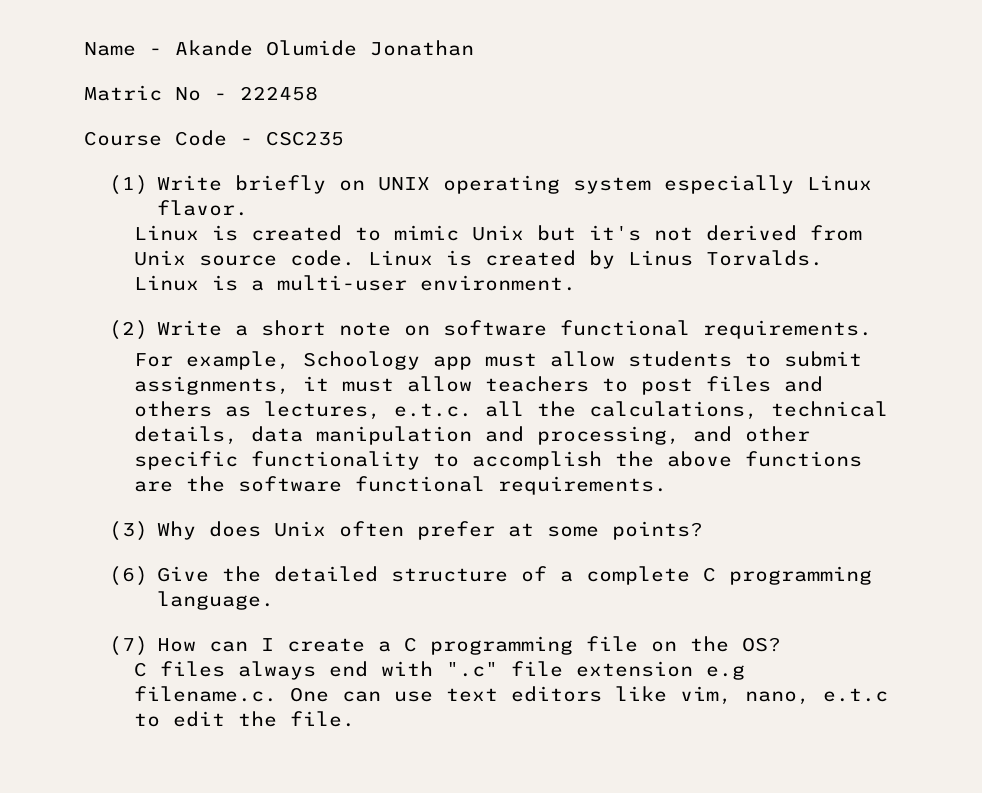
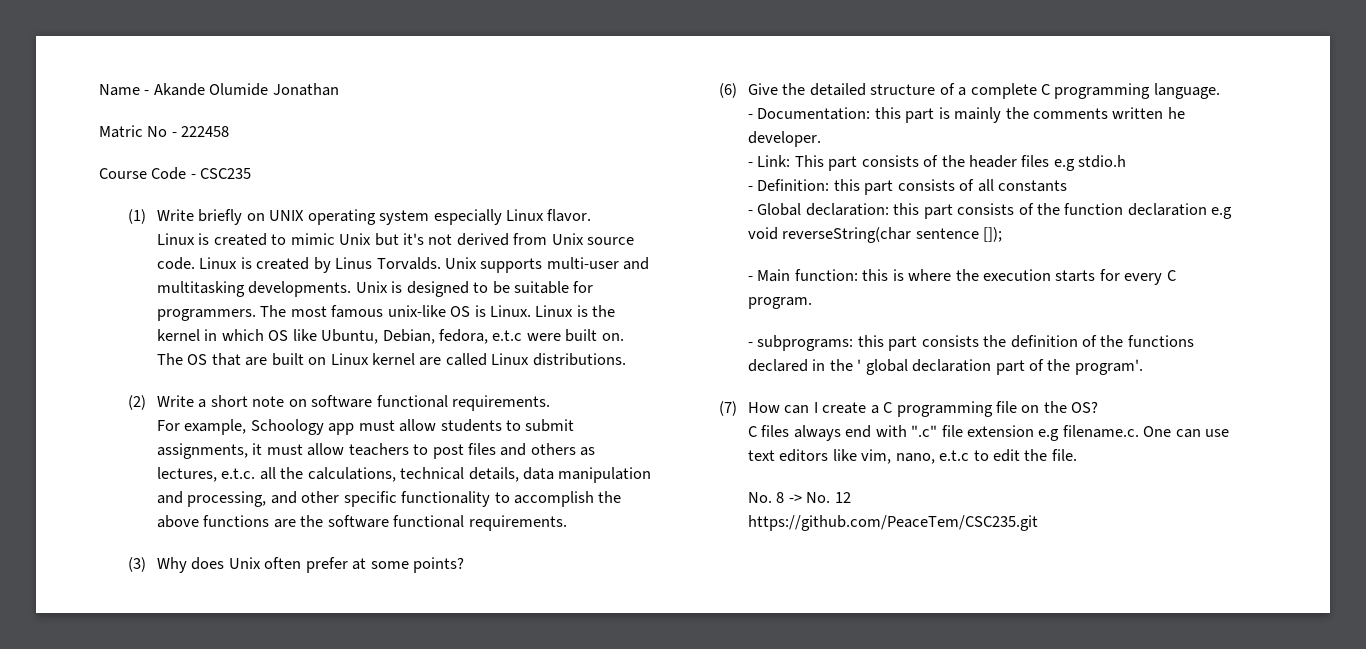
- Linux is a multi-user environment.
+ Unix supports multi-user and multitasking developments. Unix is designed to be suitable for programmers. The most famous unix-like OS is Linux. Linux is the kernel in which OS like Ubuntu, Debian, fedora, e.t.c were built on. The OS that are built on Linux kernel are called Linux distributions.
+ - Documentation: this part is mainly the comments written he developer.
+ - Link: This part consists of the header files e.g stdio.h
+ - Definition: this part consists of all constants
+ - Global declaration: this part consists of the function declaration e.g void reverseString(char sentence []);
+ - Main function: this is where the execution starts for every C program.
+ - subprograms: this part consists the definition of the functions declared in the ' global declaration part of the program'.
+ No. 8 -> No. 12
+ https://github.com/PeaceTem/CSC235.git

